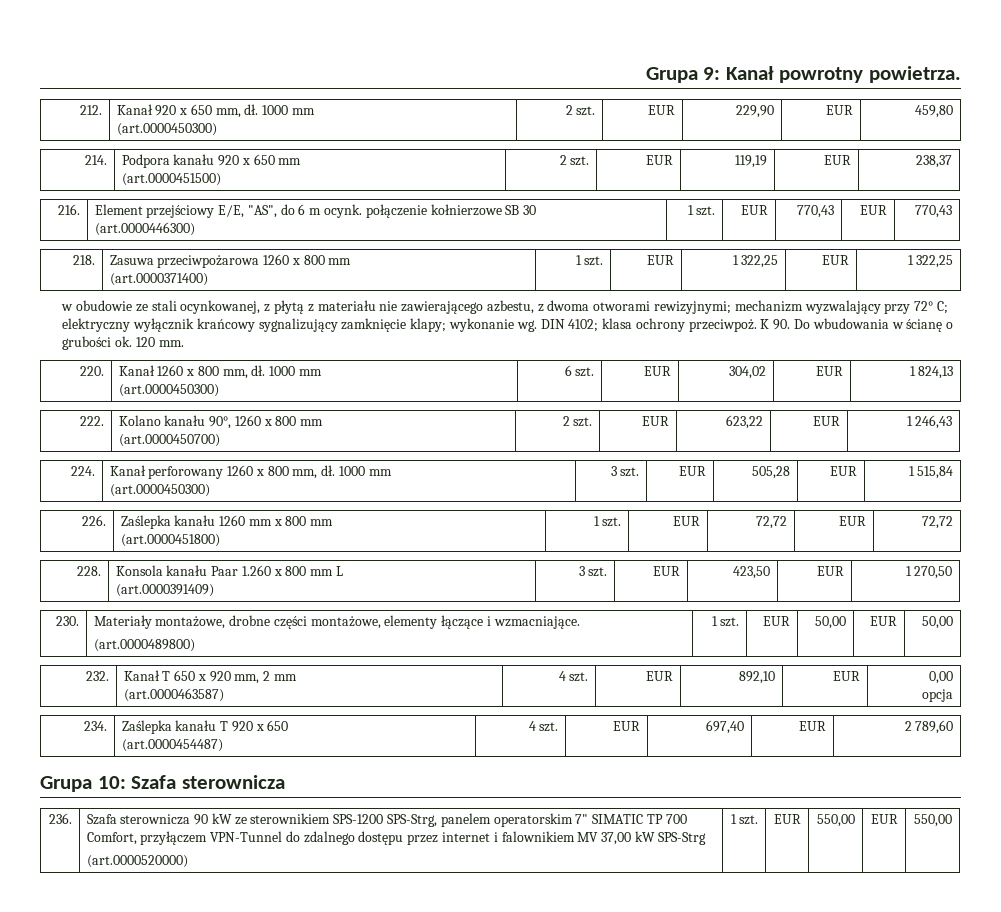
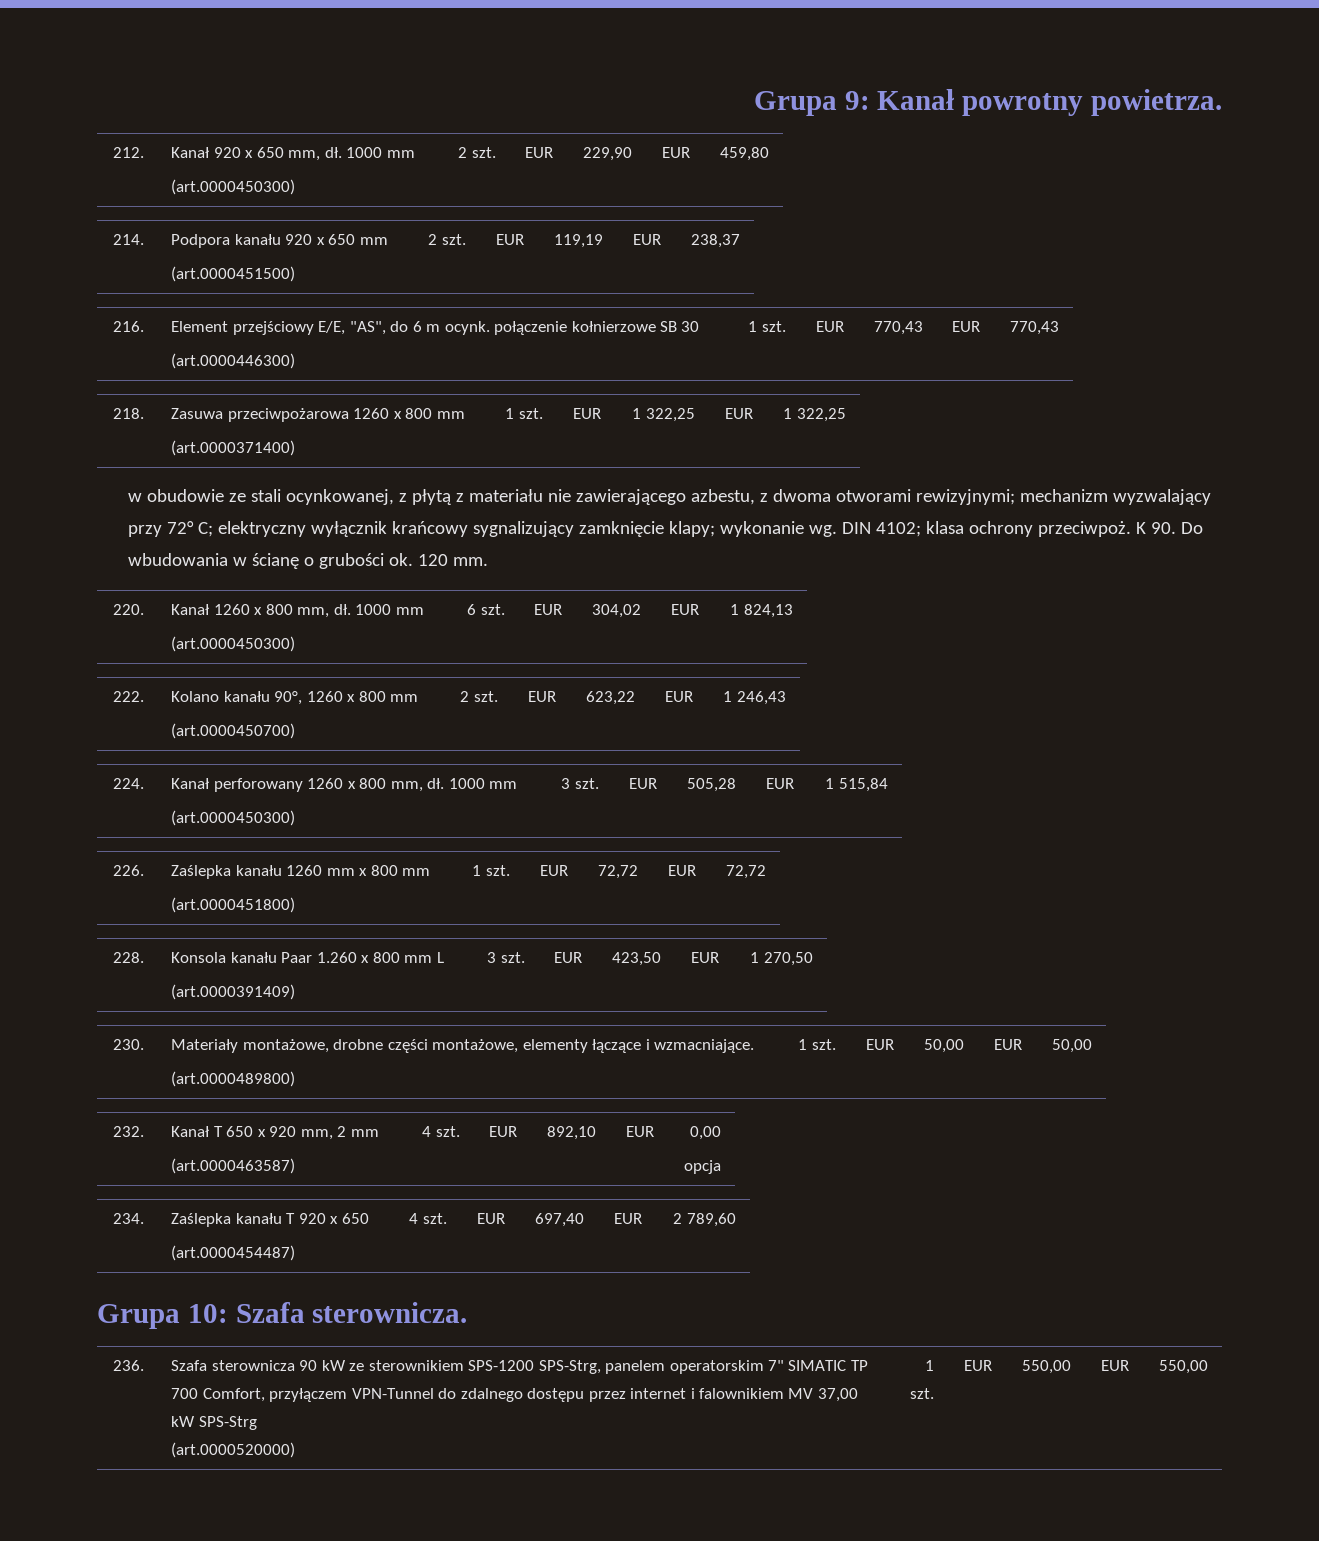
- Grupa 10: Szafa sterownicza
+ Grupa 10: Szafa sterownicza.

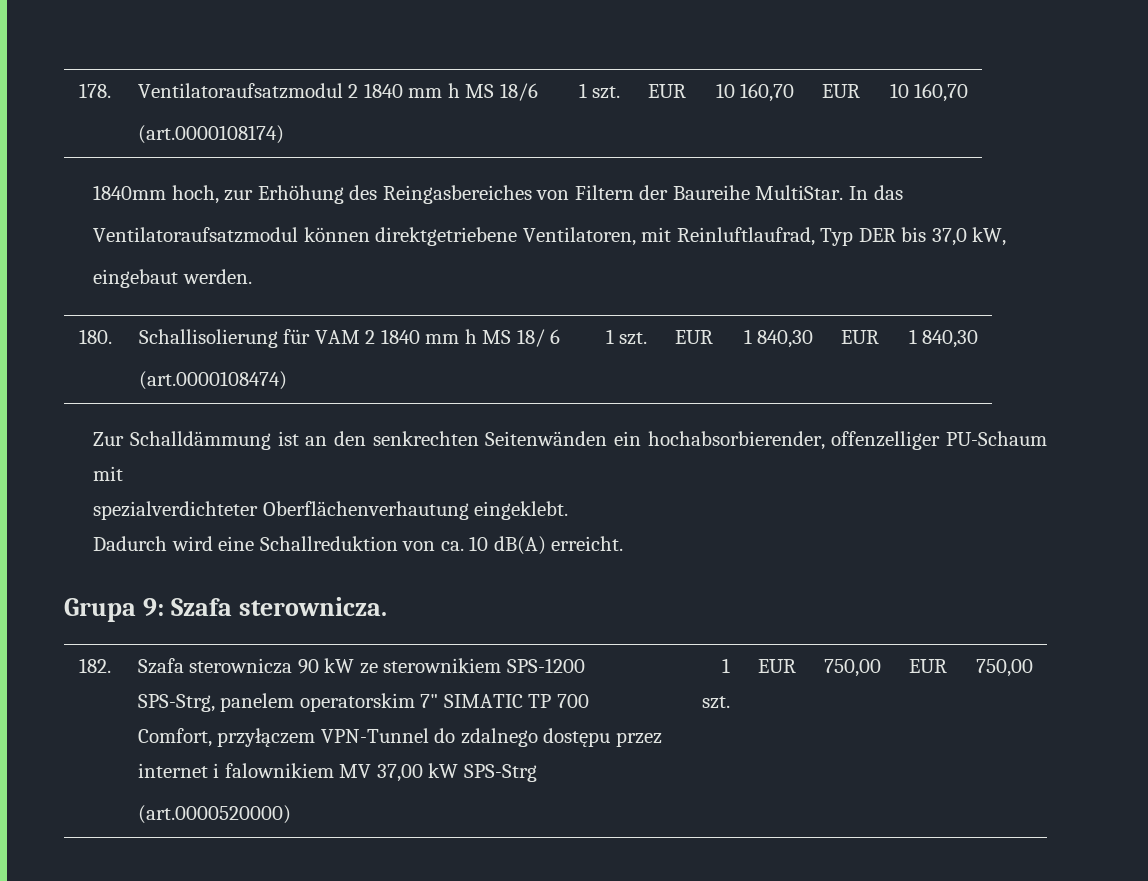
- Grupa 9: Kanał powrotny powietrza.
- 212. | Kanał 920 x 650 mm, dł. 1000 mm
- (art.0000450300) | 2 szt. | EUR | 229,90 | EUR | 459,80
- 214. | Podpora kanału 920 x 650 mm
- (art.0000451500) | 2 szt. | EUR | 119,19 | EUR | 238,37
- 216. | Element przejściowy E/E, "AS", do 6 m ocynk. połączenie kołnierzowe SB 30
- (art.0000446300) | 1 szt. | EUR | 770,43 | EUR | 770,43
- 218. | Zasuwa przeciwpożarowa 1260 x 800 mm
- (art.0000371400) | 1 szt. | EUR | 1 322,25 | EUR | 1 322,25
- w obudowie ze stali ocynkowanej, z płytą z materiału nie zawierającego azbestu, z dwoma otworami rewizyjnymi; mechanizm wyzwalający przy 72° C; elektryczny wyłącznik krańcowy sygnalizujący zamknięcie klapy; wykonanie wg. DIN 4102; klasa ochrony przeciwpoż. K 90. Do wbudowania w ścianę o grubości ok. 120 mm.
- 220. | Kanał 1260 x 800 mm, dł. 1000 mm
- (art.0000450300) | 6 szt. | EUR | 304,02 | EUR | 1 824,13
- 222. | Kolano kanału 90°, 1260 x 800 mm
- (art.0000450700) | 2 szt. | EUR | 623,22 | EUR | 1 246,43
- 224. | Kanał perforowany 1260 x 800 mm, dł. 1000 mm
- (art.0000450300) | 3 szt. | EUR | 505,28 | EUR | 1 515,84
- 226. | Zaślepka kanału 1260 mm x 800 mm
- (art.0000451800) | 1 szt. | EUR | 72,72 | EUR | 72,72
- 228. | Konsola kanału Paar 1.260 x 800 mm L
- (art.0000391409) | 3 szt. | EUR | 423,50 | EUR | 1 270,50
- 230. | Materiały montażowe, drobne części montażowe, elementy łączące i wzmacniające.
- (art.0000489800) | 1 szt. | EUR | 50,00 | EUR | 50,00
- 232. | Kanał T 650 x 920 mm, 2 mm
- (art.0000463587) | 4 szt. | EUR | 892,10 | EUR | 0,00
- opcja
- 234. | Zaślepka kanału T 920 x 650
- (art.0000454487) | 4 szt. | EUR | 697,40 | EUR | 2 789,60
- Grupa 10: Szafa sterownicza.
+ 178. | Ventilatoraufsatzmodul 2 1840 mm h MS 18/6
+ (art.0000108174) | 1 szt. | EUR | 10 160,70 | EUR | 10 160,70
+ 1840mm hoch, zur Erhöhung des Reingasbereiches von Filtern der Baureihe MultiStar. In das
+ Ventilatoraufsatzmodul können direktgetriebene Ventilatoren, mit Reinluftlaufrad, Typ DER bis 37,0 kW,
+ eingebaut werden.
+ 180. | Schallisolierung für VAM 2 1840 mm h MS 18/ 6
+ (art.0000108474) | 1 szt. | EUR | 1 840,30 | EUR | 1 840,30
+ Zur Schalldämmung ist an den senkrechten Seitenwänden ein hochabsorbierender, offenzelliger PU-Schaum mit
+ spezialverdichteter Oberflächenverhautung eingeklebt.
+ Dadurch wird eine Schallreduktion von ca. 10 dB(A) erreicht.
+ Grupa 9: Szafa sterownicza.
- 236. | Szafa sterownicza 90 kW ze sterownikiem SPS-1200 SPS-Strg, panelem operatorskim 7" SIMATIC TP 700 Comfort, przyłączem VPN-Tunnel do zdalnego dostępu przez internet i falownikiem MV 37,00 kW SPS-Strg
- (art.0000520000) | 1 szt. | EUR | 550,00 | EUR | 550,00
+ 182. | Szafa sterownicza 90 kW ze sterownikiem SPS-1200 SPS-Strg, panelem operatorskim 7" SIMATIC TP 700 Comfort, przyłączem VPN-Tunnel do zdalnego dostępu przez internet i falownikiem MV 37,00 kW SPS-Strg
+ (art.0000520000) | 1 szt. | EUR | 750,00 | EUR | 750,00

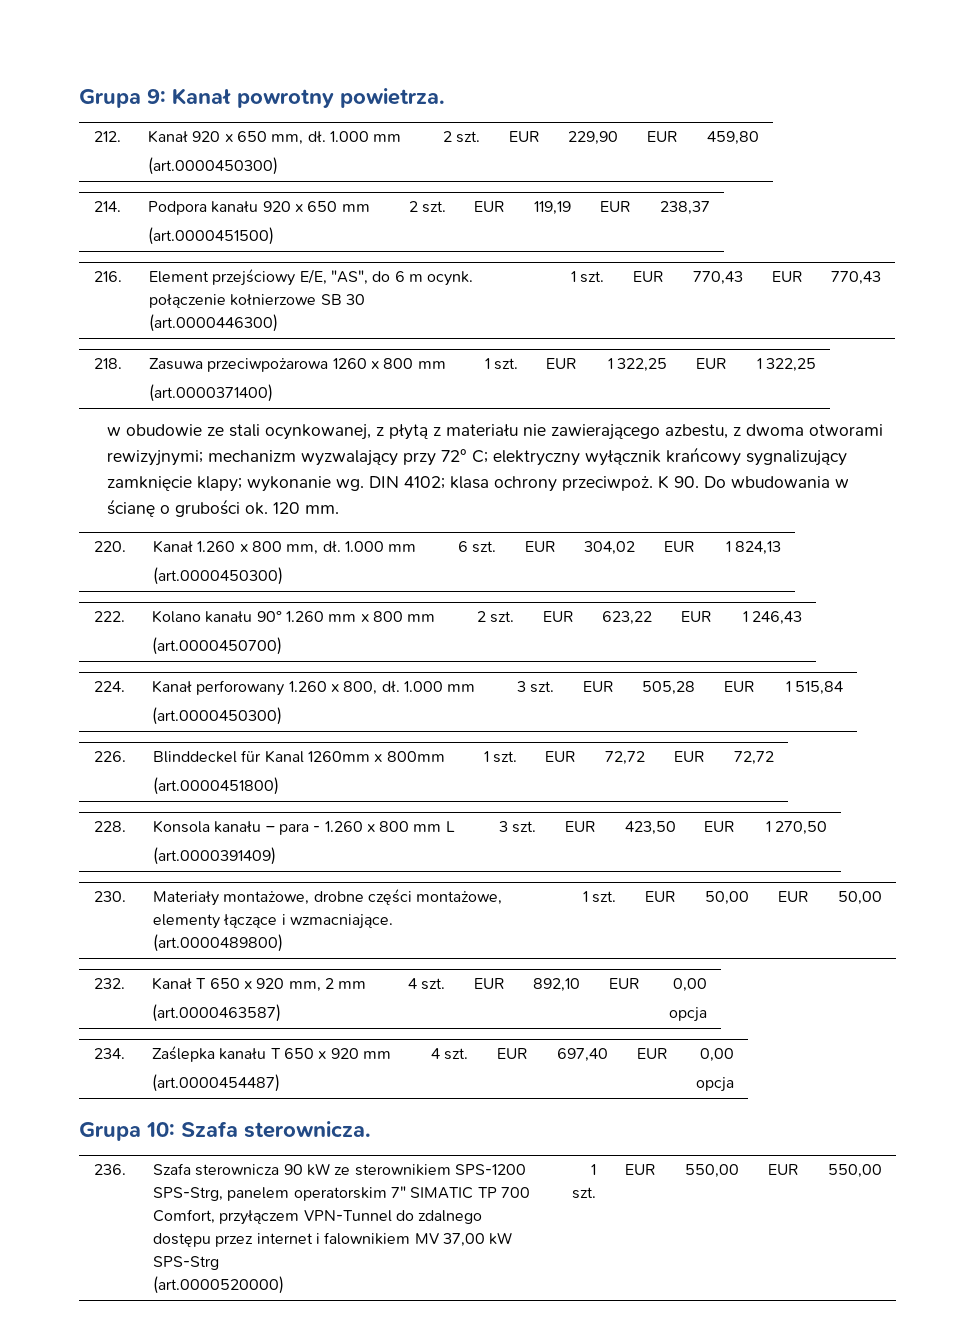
- 178. | Ventilatoraufsatzmodul 2 1840 mm h MS 18/6
- (art.0000108174) | 1 szt. | EUR | 10 160,70 | EUR | 10 160,70
- 1840mm hoch, zur Erhöhung des Reingasbereiches von Filtern der Baureihe MultiStar. In das
- Ventilatoraufsatzmodul können direktgetriebene Ventilatoren, mit Reinluftlaufrad, Typ DER bis 37,0 kW,
- eingebaut werden.
- 180. | Schallisolierung für VAM 2 1840 mm h MS 18/ 6
- (art.0000108474) | 1 szt. | EUR | 1 840,30 | EUR | 1 840,30
- Zur Schalldämmung ist an den senkrechten Seitenwänden ein hochabsorbierender, offenzelliger PU-Schaum mit
- spezialverdichteter Oberflächenverhautung eingeklebt.
- Dadurch wird eine Schallreduktion von ca. 10 dB(A) erreicht.
- Grupa 9: Szafa sterownicza.
+ Grupa 9: Kanał powrotny powietrza.
+ 212. | Kanał 920 x 650 mm, dł. 1.000 mm
+ (art.0000450300) | 2 szt. | EUR | 229,90 | EUR | 459,80
+ 214. | Podpora kanału 920 x 650 mm
+ (art.0000451500) | 2 szt. | EUR | 119,19 | EUR | 238,37
+ 216. | Element przejściowy E/E, "AS", do 6 m ocynk. połączenie kołnierzowe SB 30
+ (art.0000446300) | 1 szt. | EUR | 770,43 | EUR | 770,43
+ 218. | Zasuwa przeciwpożarowa 1260 x 800 mm
+ (art.0000371400) | 1 szt. | EUR | 1 322,25 | EUR | 1 322,25
+ w obudowie ze stali ocynkowanej, z płytą z materiału nie zawierającego azbestu, z dwoma otworami rewizyjnymi; mechanizm wyzwalający przy 72° C; elektryczny wyłącznik krańcowy sygnalizujący zamknięcie klapy; wykonanie wg. DIN 4102; klasa ochrony przeciwpoż. K 90. Do wbudowania w ścianę o grubości ok. 120 mm.
+ 220. | Kanał 1.260 x 800 mm, dł. 1.000 mm
+ (art.0000450300) | 6 szt. | EUR | 304,02 | EUR | 1 824,13
+ 222. | Kolano kanału 90° 1.260 mm x 800 mm
+ (art.0000450700) | 2 szt. | EUR | 623,22 | EUR | 1 246,43
+ 224. | Kanał perforowany 1.260 x 800, dł. 1.000 mm
+ (art.0000450300) | 3 szt. | EUR | 505,28 | EUR | 1 515,84
+ 226. | Blinddeckel für Kanal 1260mm x 800mm
+ (art.0000451800) | 1 szt. | EUR | 72,72 | EUR | 72,72
+ 228. | Konsola kanału – para - 1.260 x 800 mm L
+ (art.0000391409) | 3 szt. | EUR | 423,50 | EUR | 1 270,50
+ 230. | Materiały montażowe, drobne części montażowe, elementy łączące i wzmacniające.
+ (art.0000489800) | 1 szt. | EUR | 50,00 | EUR | 50,00
+ 232. | Kanał T 650 x 920 mm, 2 mm
+ (art.0000463587) | 4 szt. | EUR | 892,10 | EUR | 0,00
+ opcja
+ 234. | Zaślepka kanału T 650 x 920 mm
+ (art.0000454487) | 4 szt. | EUR | 697,40 | EUR | 0,00
+ opcja
+ Grupa 10: Szafa sterownicza.
- 182. | Szafa sterownicza 90 kW ze sterownikiem SPS-1200 SPS-Strg, panelem operatorskim 7" SIMATIC TP 700 Comfort, przyłączem VPN-Tunnel do zdalnego dostępu przez internet i falownikiem MV 37,00 kW SPS-Strg
- (art.0000520000) | 1 szt. | EUR | 750,00 | EUR | 750,00
+ 236. | Szafa sterownicza 90 kW ze sterownikiem SPS-1200 SPS-Strg, panelem operatorskim 7" SIMATIC TP 700 Comfort, przyłączem VPN-Tunnel do zdalnego dostępu przez internet i falownikiem MV 37,00 kW SPS-Strg
+ (art.0000520000) | 1 szt. | EUR | 550,00 | EUR | 550,00

